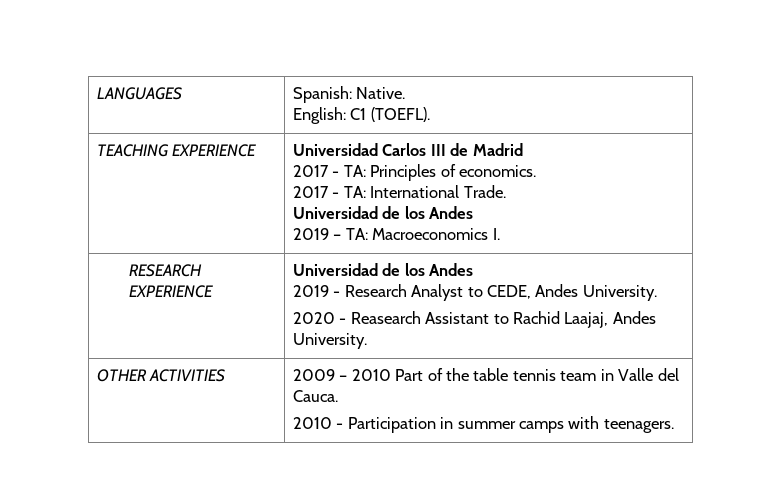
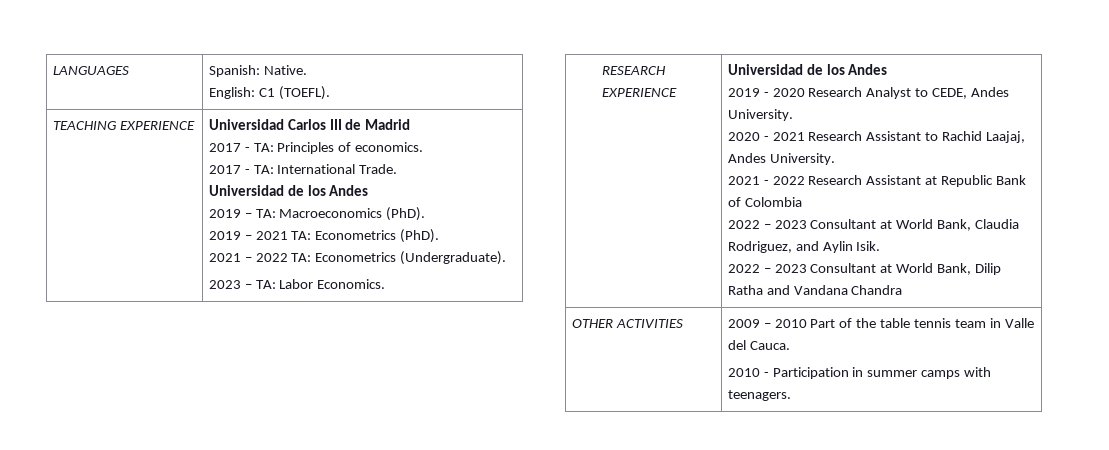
- 2019 – TA: Macroeconomics I.
+ 2019 – TA: Macroeconomics (PhD).
+ 2019 – 2021 TA: Econometrics (PhD).
+ 2021 – 2022 TA: Econometrics (Undergraduate).
+ 2023 – TA: Labor Economics.
- 2019 - Research Analyst to CEDE, Andes University.
+ 2019 - 2020 Research Analyst to CEDE, Andes University.
- 2020 - Reasearch Assistant to Rachid Laajaj, Andes University.
+ 2020 - 2021 Research Assistant to Rachid Laajaj, Andes University.
+ 2021 - 2022 Research Assistant at Republic Bank of Colombia
+ 2022 – 2023 Consultant at World Bank, Claudia Rodriguez, and Aylin Isik.
+ 2022 – 2023 Consultant at World Bank, Dilip Ratha and Vandana Chandra

